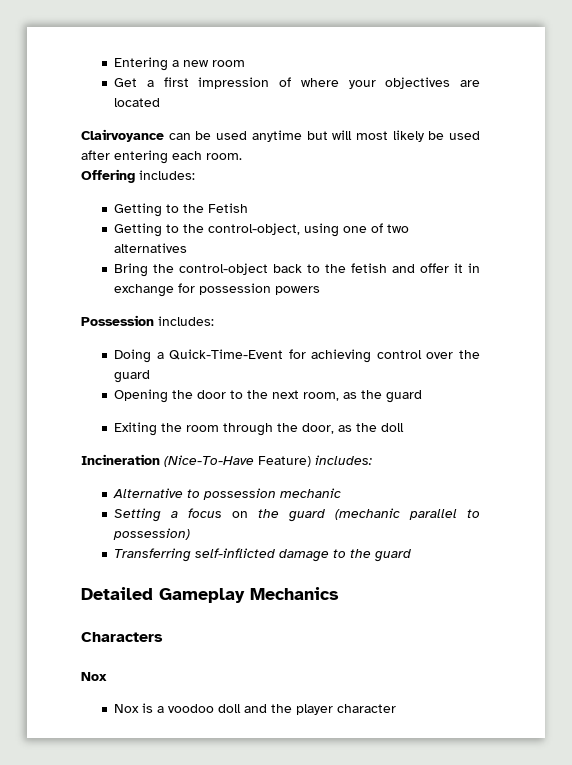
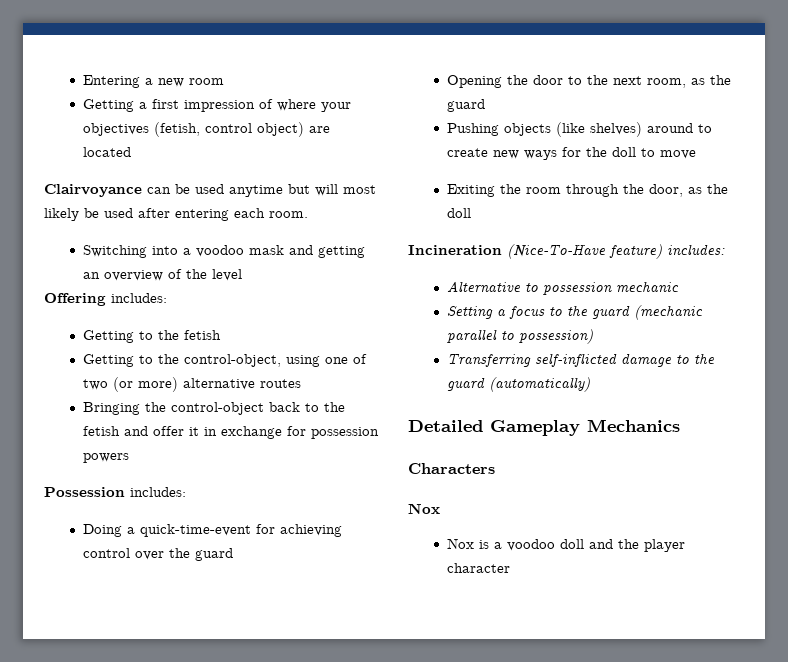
- Get a first impression of where your objectives are located
+ Getting a first impression of where your objectives (fetish, control object) are located
+ Switching into a voodoo mask and getting an overview of the level
- Getting to the Fetish
+ Getting to the fetish
- Getting to the control-object, using one of two alternatives
- Bring the control-object back to the fetish and offer it in exchange for possession powers
+ Getting to the control-object, using one of two (or more) alternative routes
+ Bringing the control-object back to the fetish and offer it in exchange for possession powers
- Doing a Quick-Time-Event for achieving control over the guard
+ Doing a quick-time-event for achieving control over the guard
+ Pushing objects (like shelves) around to create new ways for the doll to move
- Incineration (Nice-To-Have Feature) includes:
+ Incineration (Nice-To-Have feature) includes:
- Setting a focus on the guard (mechanic parallel to possession)
+ Setting a focus to the guard (mechanic parallel to possession)
- Transferring self-inflicted damage to the guard
+ Transferring self-inflicted damage to the guard (automatically)

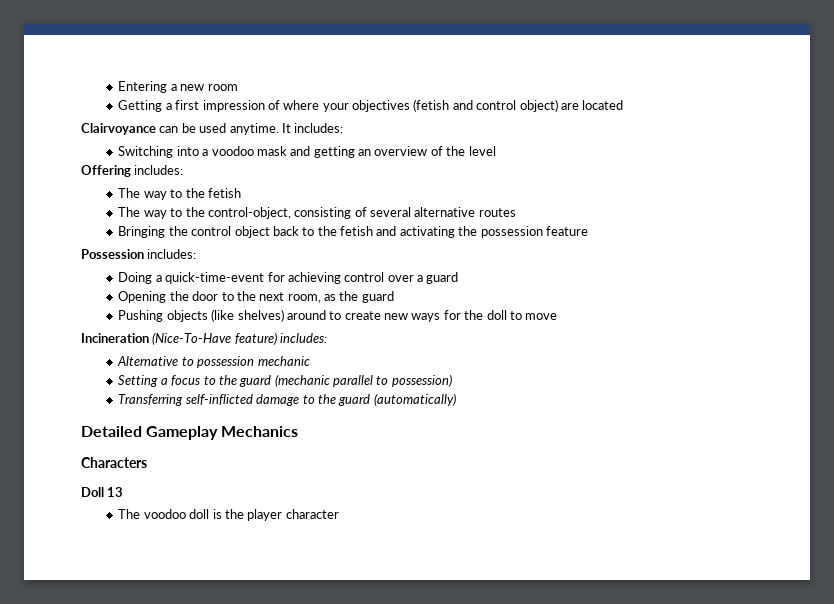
- Getting a first impression of where your objectives (fetish, control object) are located
+ Getting a first impression of where your objectives (fetish and control object) are located
- Clairvoyance can be used anytime but will most likely be used after entering each room.
+ Clairvoyance can be used anytime. It includes:
- Getting to the fetish
+ The way to the fetish
- Getting to the control-object, using one of two (or more) alternative routes
+ The way to the control-object, consisting of several alternative routes
- Bringing the control-object back to the fetish and offer it in exchange for possession powers
+ Bringing the control object back to the fetish and activating the possession feature
- Doing a quick-time-event for achieving control over the guard
+ Doing a quick-time-event for achieving control over a guard
- Exiting the room through the door, as the doll
  Characters
- Nox
- Nox is a voodoo doll and the player character
+ Doll 13
+ The voodoo doll is the player character

